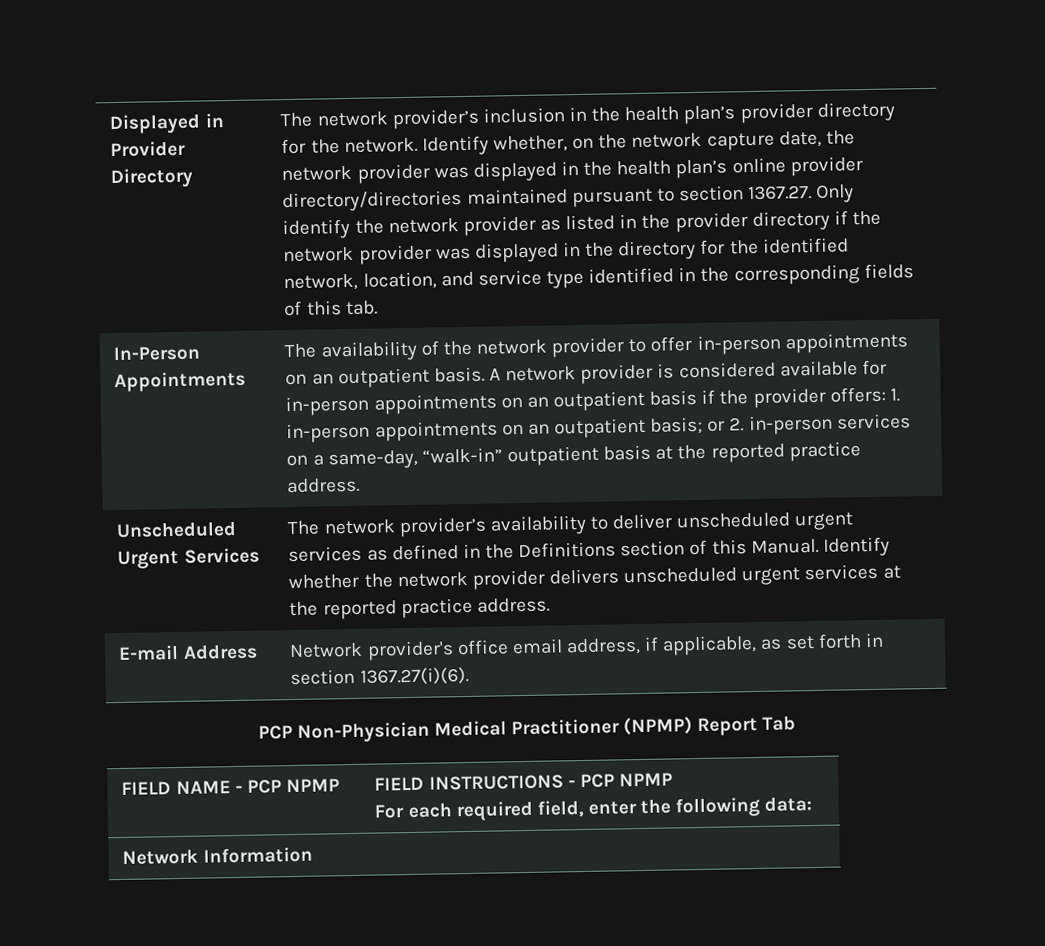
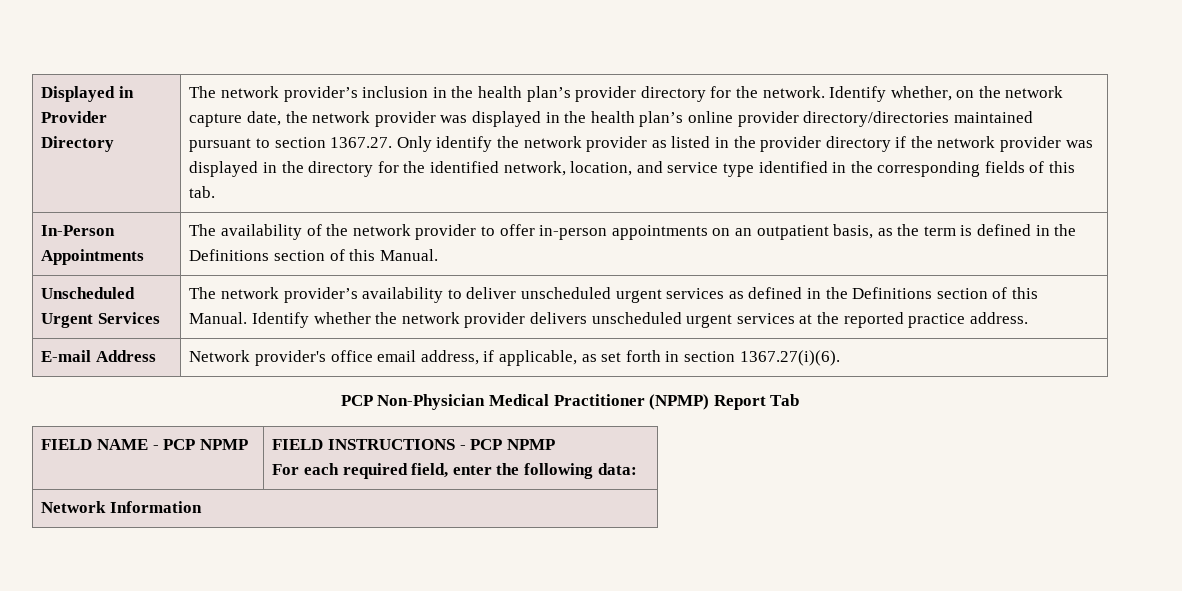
- The availability of the network provider to offer in-person appointments on an outpatient basis. A network provider is considered available for in-person appointments on an outpatient basis if the provider offers: 1. in-person appointments on an outpatient basis; or 2. in-person services on a same-day, “walk-in” outpatient basis at the reported practice address.
+ The availability of the network provider to offer in-person appointments on an outpatient basis, as the term is defined in the Definitions section of this Manual.

